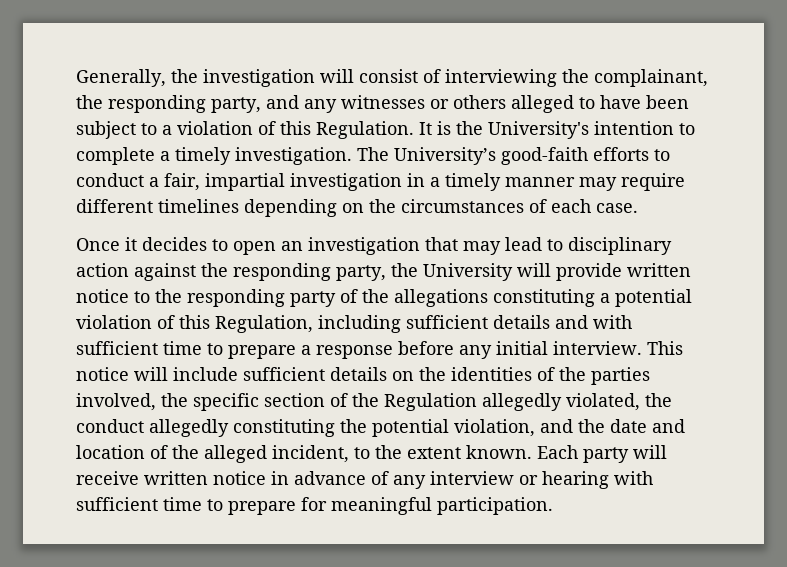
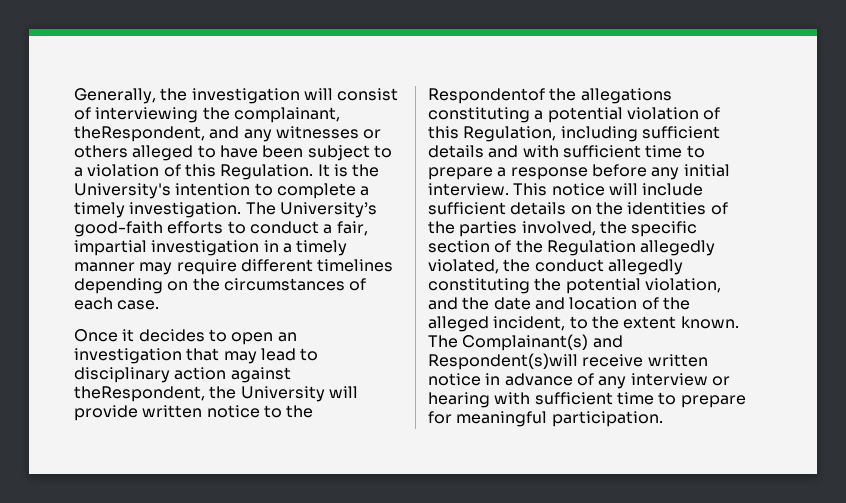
- Generally, the investigation will consist of interviewing the complainant, the responding party, and any witnesses or others alleged to have been subject to a violation of this Regulation.
+ Generally, the investigation will consist of interviewing the complainant, theRespondent, and any witnesses or others alleged to have been subject to a violation of this Regulation.
- Once it decides to open an investigation that may lead to disciplinary action against the responding party, the University will provide written notice to the responding party of the allegations constituting a potential violation of this Regulation, including sufficient details and with sufficient time to prepare a response before any initial interview.
+ Once it decides to open an investigation that may lead to disciplinary action against theRespondent, the University will provide written notice to the Respondentof the allegations constituting a potential violation of this Regulation, including sufficient details and with sufficient time to prepare a response before any initial interview.
- Each party will receive written notice in advance of any interview or hearing with sufficient time to prepare for meaningful participation.
+ The Complainant(s) and Respondent(s)will receive written notice in advance of any interview or hearing with sufficient time to prepare for meaningful participation.

